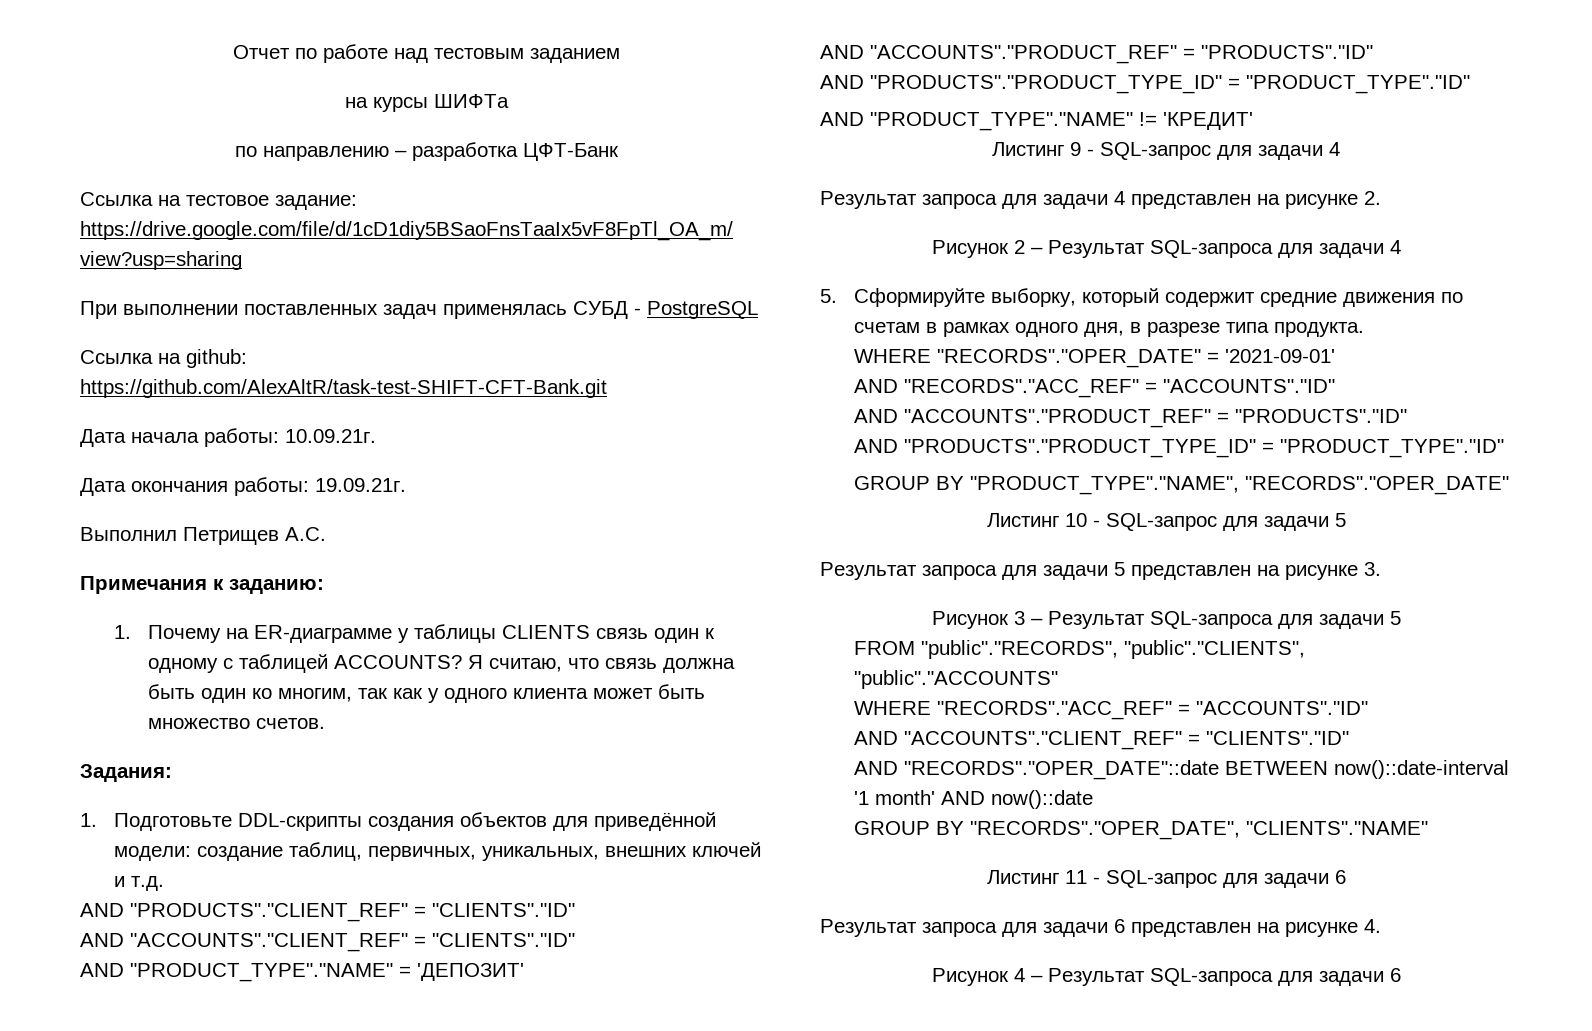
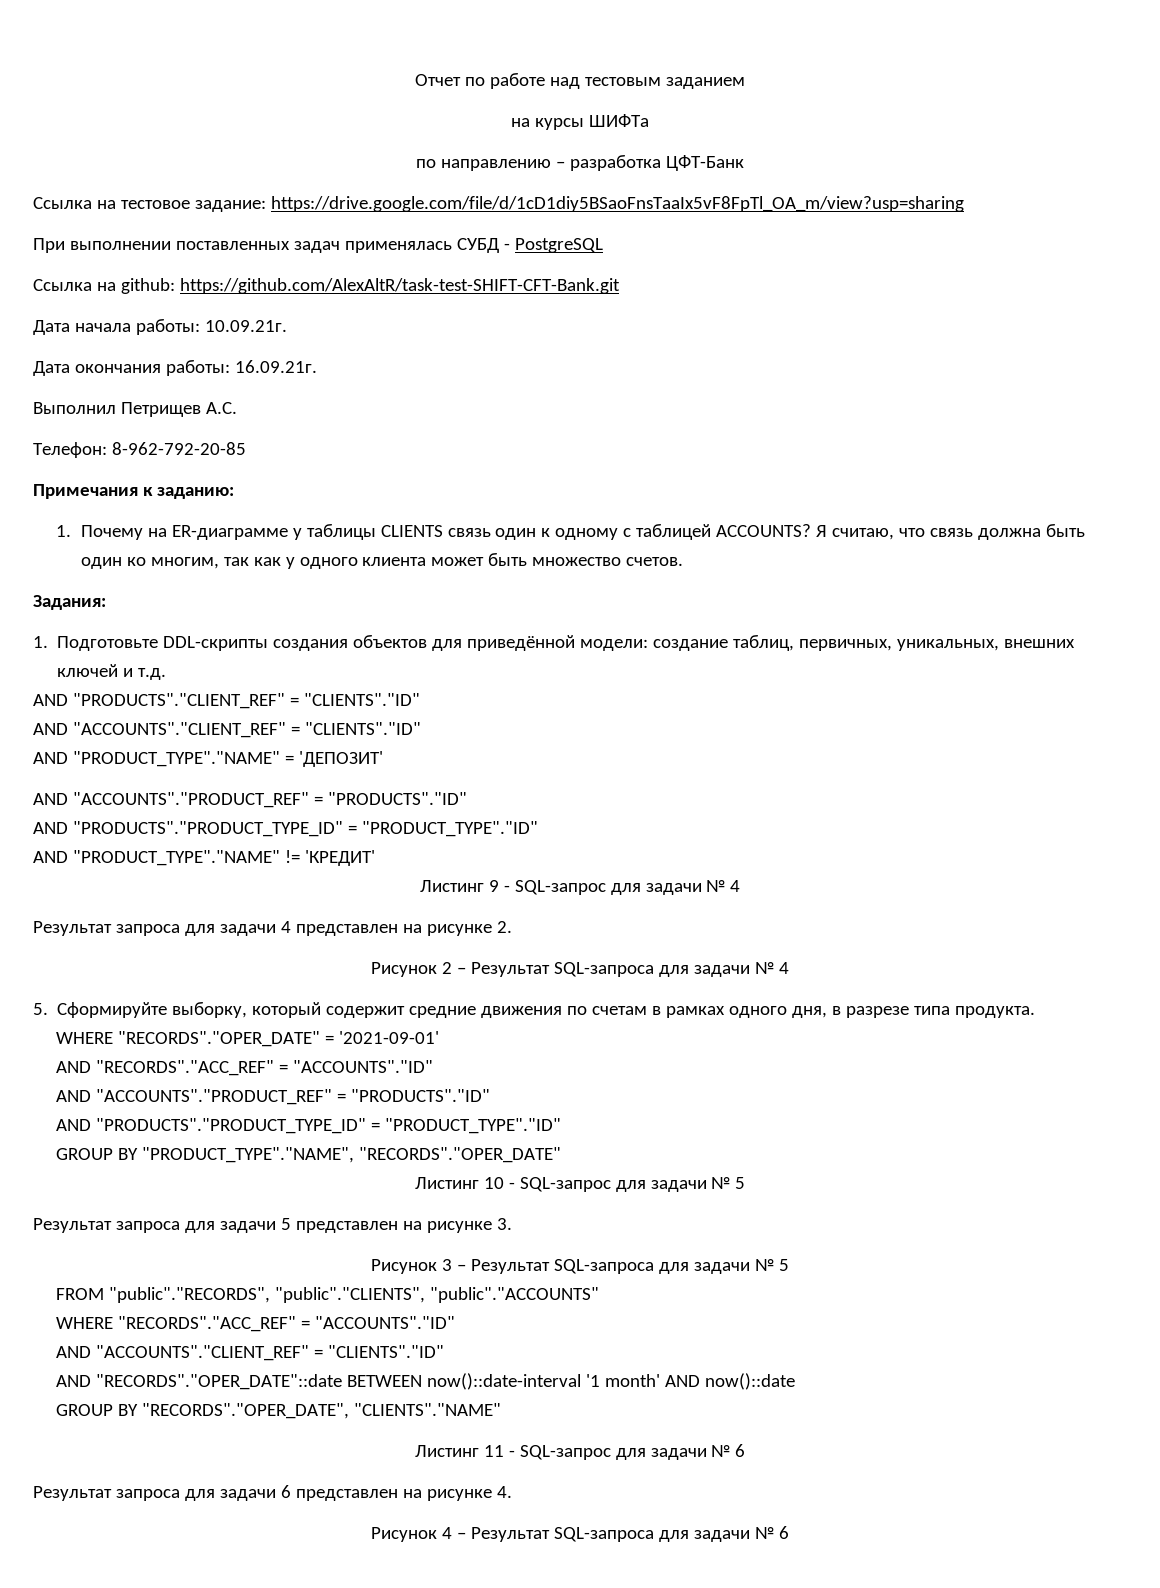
- Дата окончания работы: 19.09.21г.
+ Дата окончания работы: 16.09.21г.
+ Телефон: 8-962-792-20-85
- Листинг 9 - SQL-запрос для задачи 4
+ Листинг 9 - SQL-запрос для задачи № 4
- Рисунок 2 – Результат SQL-запроса для задачи 4
+ Рисунок 2 – Результат SQL-запроса для задачи № 4
- Листинг 10 - SQL-запрос для задачи 5
+ Листинг 10 - SQL-запрос для задачи № 5
- Рисунок 3 – Результат SQL-запроса для задачи 5
+ Рисунок 3 – Результат SQL-запроса для задачи № 5
- Листинг 11 - SQL-запрос для задачи 6
+ Листинг 11 - SQL-запрос для задачи № 6
- Рисунок 4 – Результат SQL-запроса для задачи 6
+ Рисунок 4 – Результат SQL-запроса для задачи № 6

